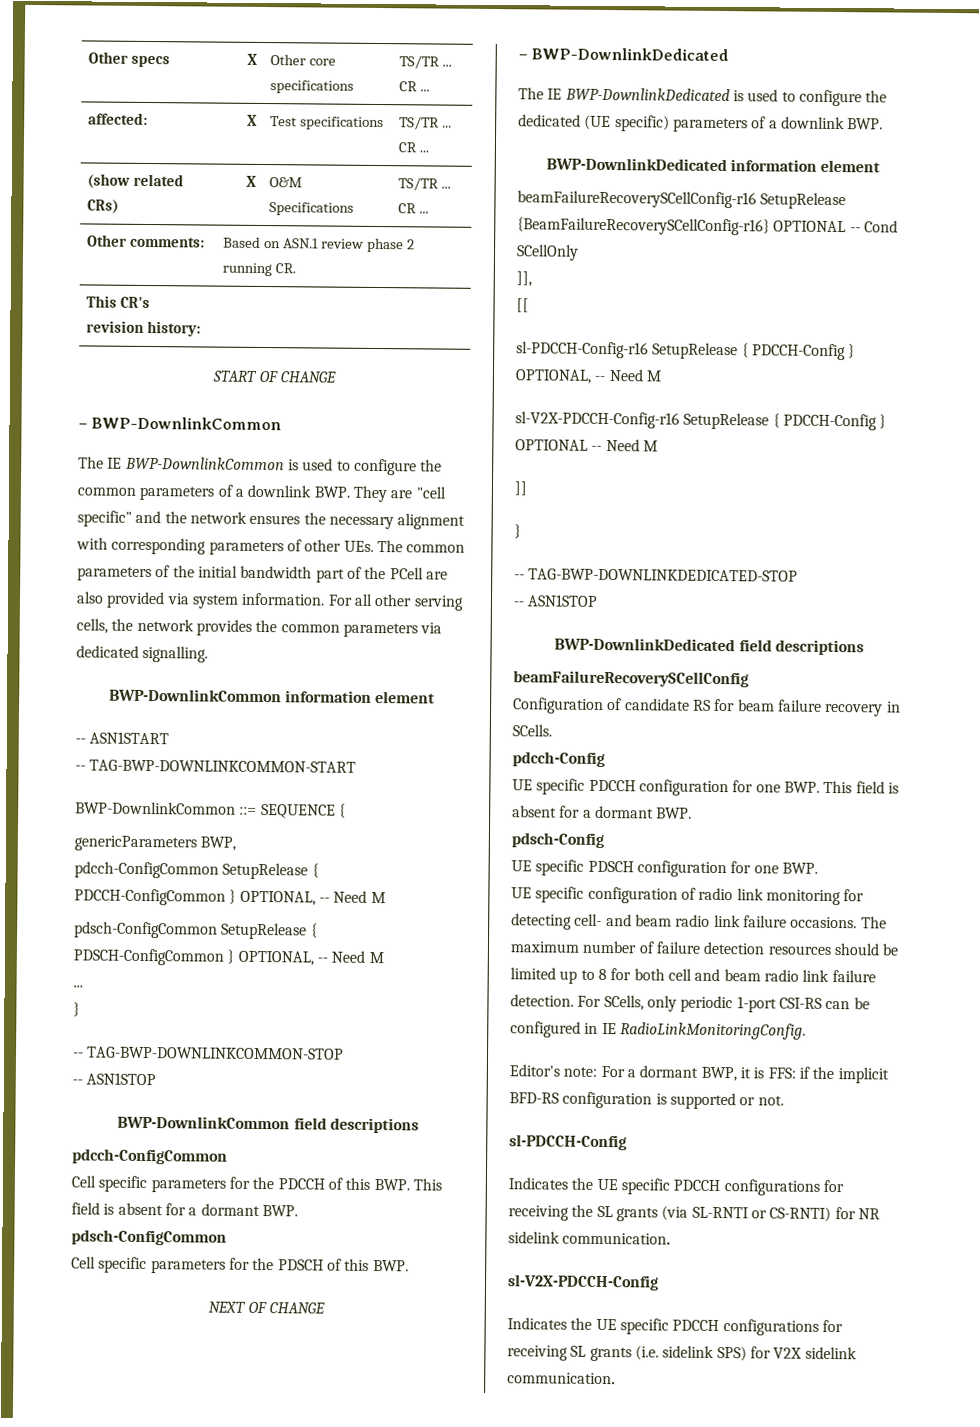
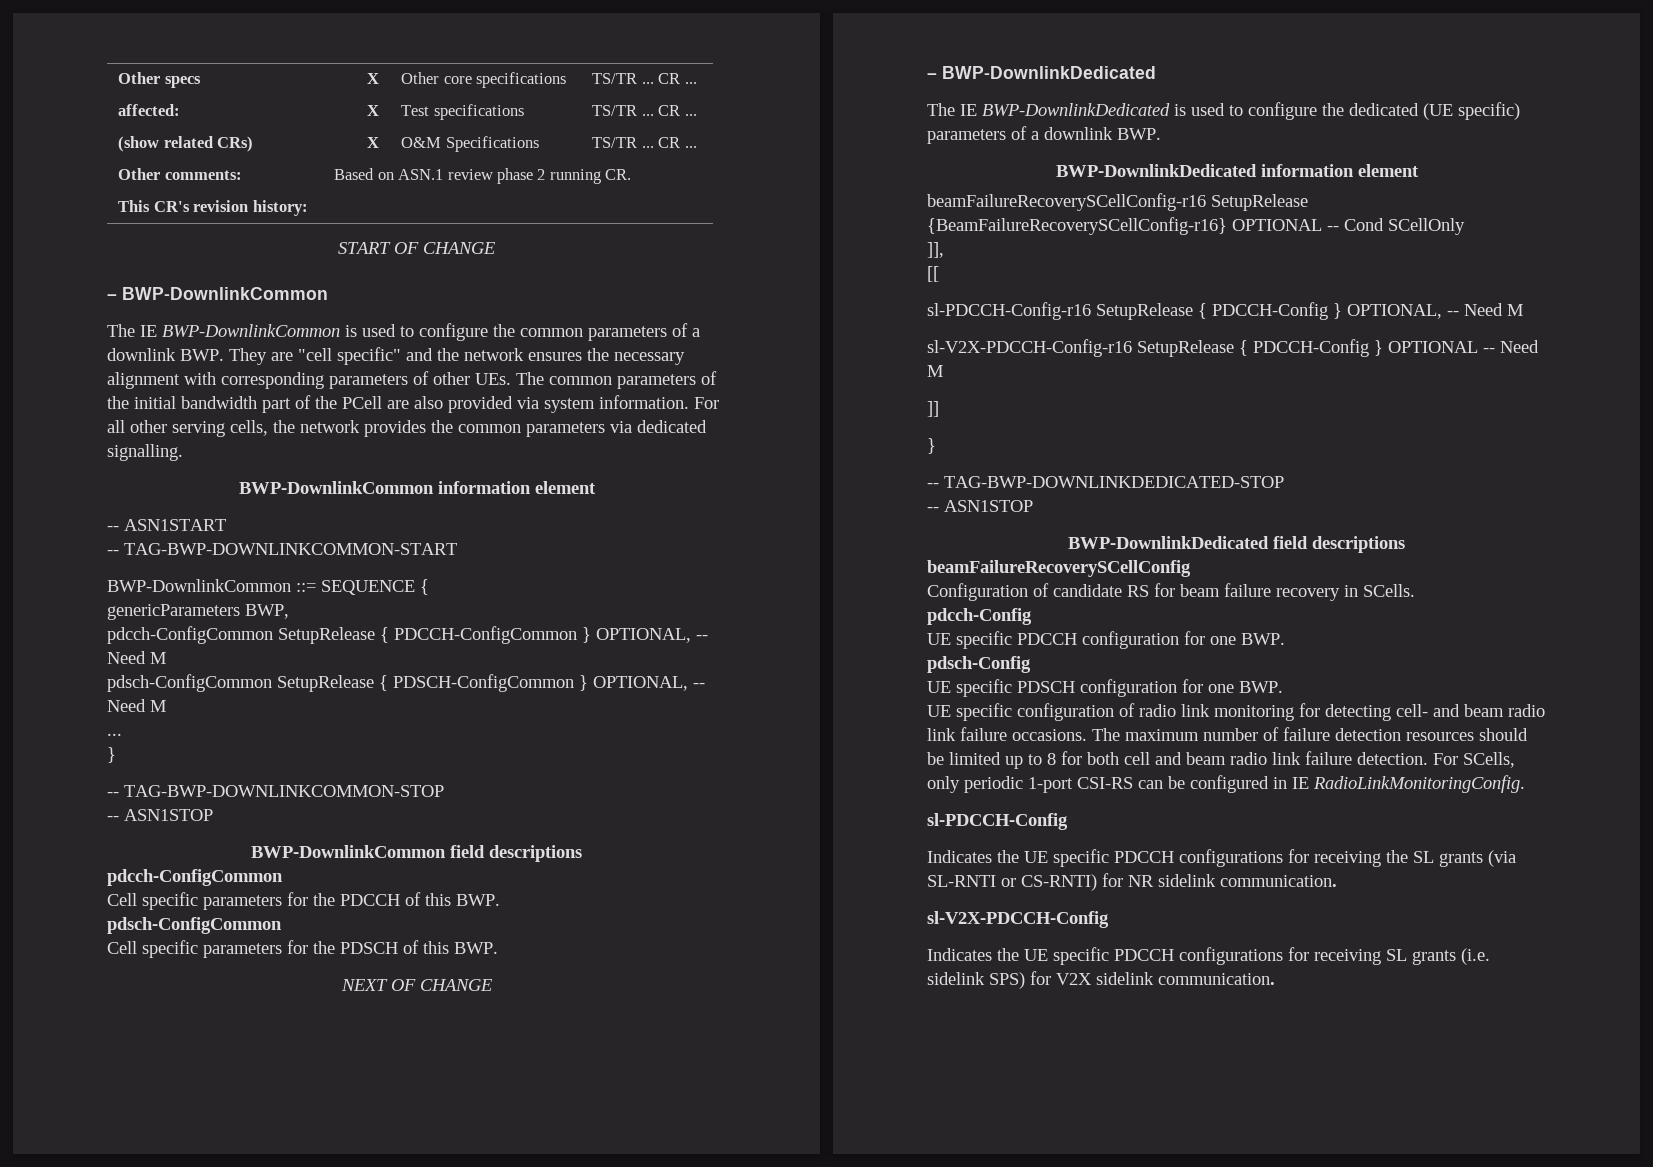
- Cell specific parameters for the PDCCH of this BWP. This field is absent for a dormant BWP.
+ Cell specific parameters for the PDCCH of this BWP.
- UE specific PDCCH configuration for one BWP. This field is absent for a dormant BWP.
+ UE specific PDCCH configuration for one BWP.
- Editor's note: For a dormant BWP, it is FFS: if the implicit BFD-RS configuration is supported or not.

